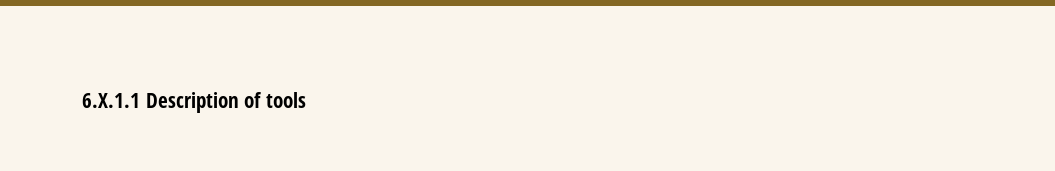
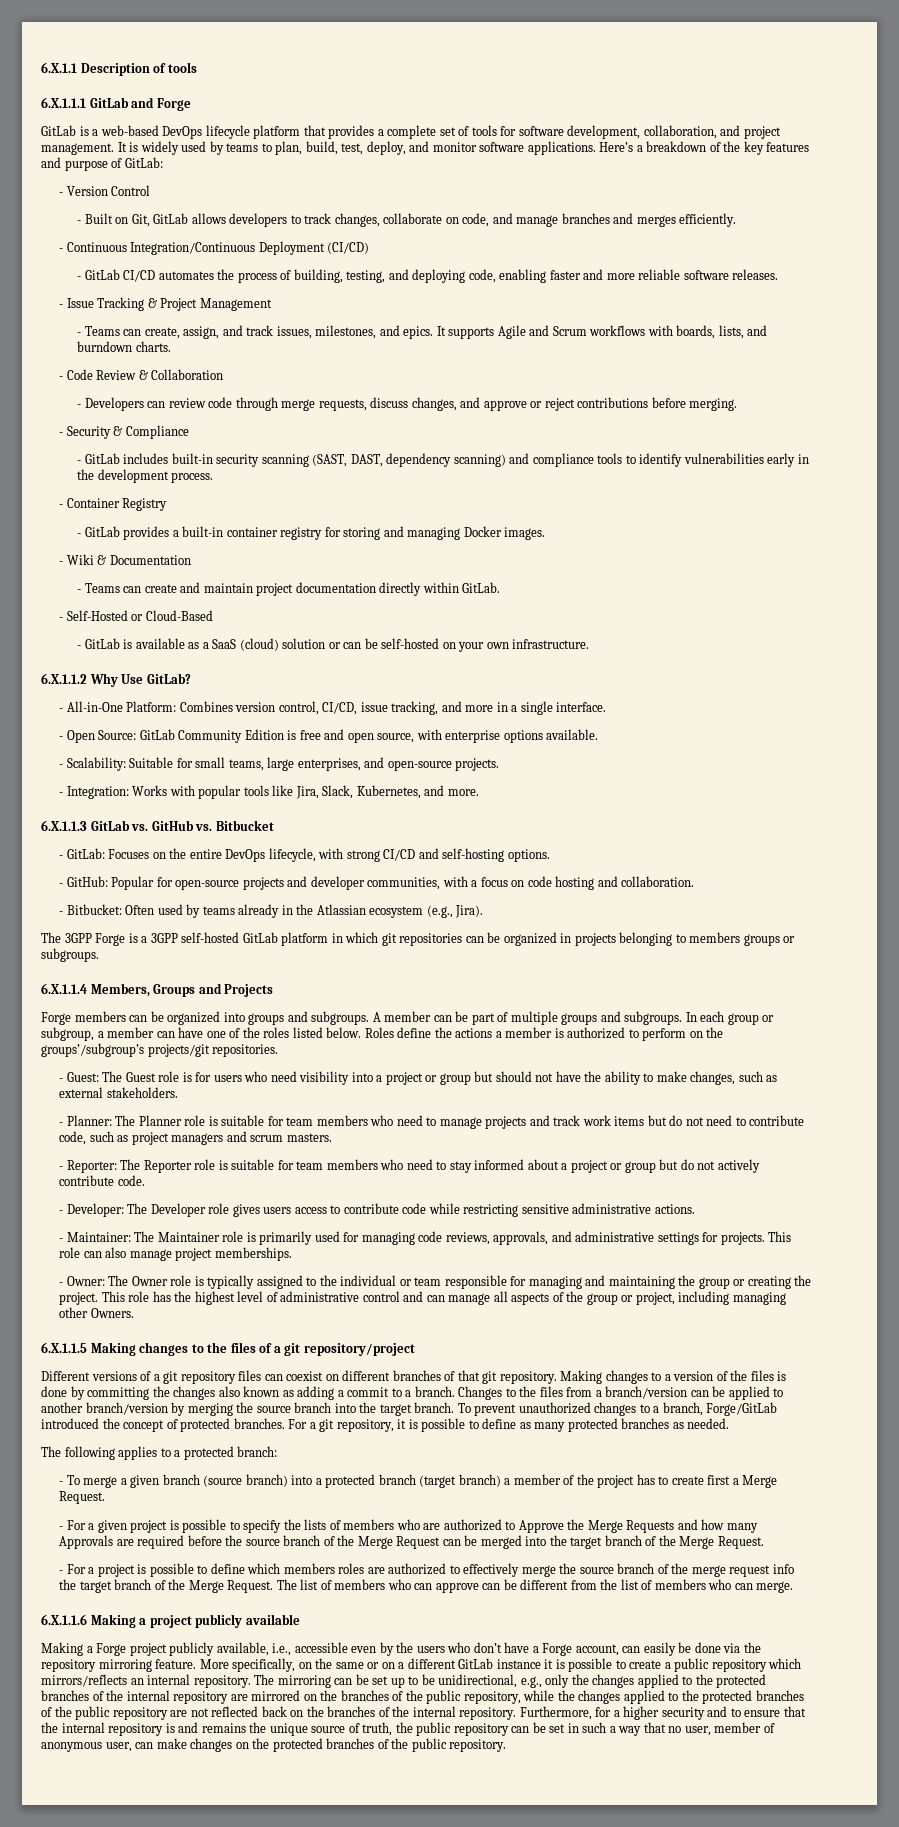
+ 6.X.1.1.1 GitLab and Forge
+ GitLab is a web-based DevOps lifecycle platform that provides a complete set of tools for software development, collaboration, and project management. It is widely used by teams to plan, build, test, deploy, and monitor software applications. Here’s a breakdown of the key features and purpose of GitLab:
+ - Version Control
+ - Built on Git, GitLab allows developers to track changes, collaborate on code, and manage branches and merges efficiently.
+ - Continuous Integration/Continuous Deployment (CI/CD)
+ - GitLab CI/CD automates the process of building, testing, and deploying code, enabling faster and more reliable software releases.
+ - Issue Tracking & Project Management
+ - Teams can create, assign, and track issues, milestones, and epics. It supports Agile and Scrum workflows with boards, lists, and burndown charts.
+ - Code Review & Collaboration
+ - Developers can review code through merge requests, discuss changes, and approve or reject contributions before merging.
+ - Security & Compliance
+ - GitLab includes built-in security scanning (SAST, DAST, dependency scanning) and compliance tools to identify vulnerabilities early in the development process.
+ - Container Registry
+ - GitLab provides a built-in container registry for storing and managing Docker images.
+ - Wiki & Documentation
+ - Teams can create and maintain project documentation directly within GitLab.
+ - Self-Hosted or Cloud-Based
+ - GitLab is available as a SaaS (cloud) solution or can be self-hosted on your own infrastructure.
+ 6.X.1.1.2 Why Use GitLab?
+ - All-in-One Platform: Combines version control, CI/CD, issue tracking, and more in a single interface.
+ - Open Source: GitLab Community Edition is free and open source, with enterprise options available.
+ - Scalability: Suitable for small teams, large enterprises, and open-source projects.
+ - Integration: Works with popular tools like Jira, Slack, Kubernetes, and more.
+ 6.X.1.1.3 GitLab vs. GitHub vs. Bitbucket
+ - GitLab: Focuses on the entire DevOps lifecycle, with strong CI/CD and self-hosting options.
+ - GitHub: Popular for open-source projects and developer communities, with a focus on code hosting and collaboration.
+ - Bitbucket: Often used by teams already in the Atlassian ecosystem (e.g., Jira).
+ The 3GPP Forge is a 3GPP self-hosted GitLab platform in which git repositories can be organized in projects belonging to members groups or subgroups.
+ 6.X.1.1.4 Members, Groups and Projects
+ Forge members can be organized into groups and subgroups. A member can be part of multiple groups and subgroups. In each group or subgroup, a member can have one of the roles listed below. Roles define the actions a member is authorized to perform on the groups’/subgroup’s projects/git repositories.
+ - Guest: The Guest role is for users who need visibility into a project or group but should not have the ability to make changes, such as external stakeholders.
+ - Planner: The Planner role is suitable for team members who need to manage projects and track work items but do not need to contribute code, such as project managers and scrum masters.
+ - Reporter: The Reporter role is suitable for team members who need to stay informed about a project or group but do not actively contribute code.
+ - Developer: The Developer role gives users access to contribute code while restricting sensitive administrative actions.
+ - Maintainer: The Maintainer role is primarily used for managing code reviews, approvals, and administrative settings for projects. This role can also manage project memberships.
+ - Owner: The Owner role is typically assigned to the individual or team responsible for managing and maintaining the group or creating the project. This role has the highest level of administrative control and can manage all aspects of the group or project, including managing other Owners.
+ 6.X.1.1.5 Making changes to the files of a git repository/project
+ Different versions of a git repository files can coexist on different branches of that git repository. Making changes to a version of the files is done by committing the changes also known as adding a commit to a branch. Changes to the files from a branch/version can be applied to another branch/version by merging the source branch into the target branch. To prevent unauthorized changes to a branch, Forge/GitLab introduced the concept of protected branches. For a git repository, it is possible to define as many protected branches as needed.
+ The following applies to a protected branch:
+ - To merge a given branch (source branch) into a protected branch (target branch) a member of the project has to create first a Merge Request.
+ - For a given project is possible to specify the lists of members who are authorized to Approve the Merge Requests and how many Approvals are required before the source branch of the Merge Request can be merged into the target branch of the Merge Request.
+ - For a project is possible to define which members roles are authorized to effectively merge the source branch of the merge request info the target branch of the Merge Request. The list of members who can approve can be different from the list of members who can merge.
+ 6.X.1.1.6 Making a project publicly available
+ Making a Forge project publicly available, i.e., accessible even by the users who don’t have a Forge account, can easily be done via the repository mirroring feature. More specifically, on the same or on a different GitLab instance it is possible to create a public repository which mirrors/reflects an internal repository. The mirroring can be set up to be unidirectional, e.g., only the changes applied to the protected branches of the internal repository are mirrored on the branches of the public repository, while the changes applied to the protected branches of the public repository are not reflected back on the branches of the internal repository. Furthermore, for a higher security and to ensure that the internal repository is and remains the unique source of truth, the public repository can be set in such a way that no user, member of anonymous user, can make changes on the protected branches of the public repository.

